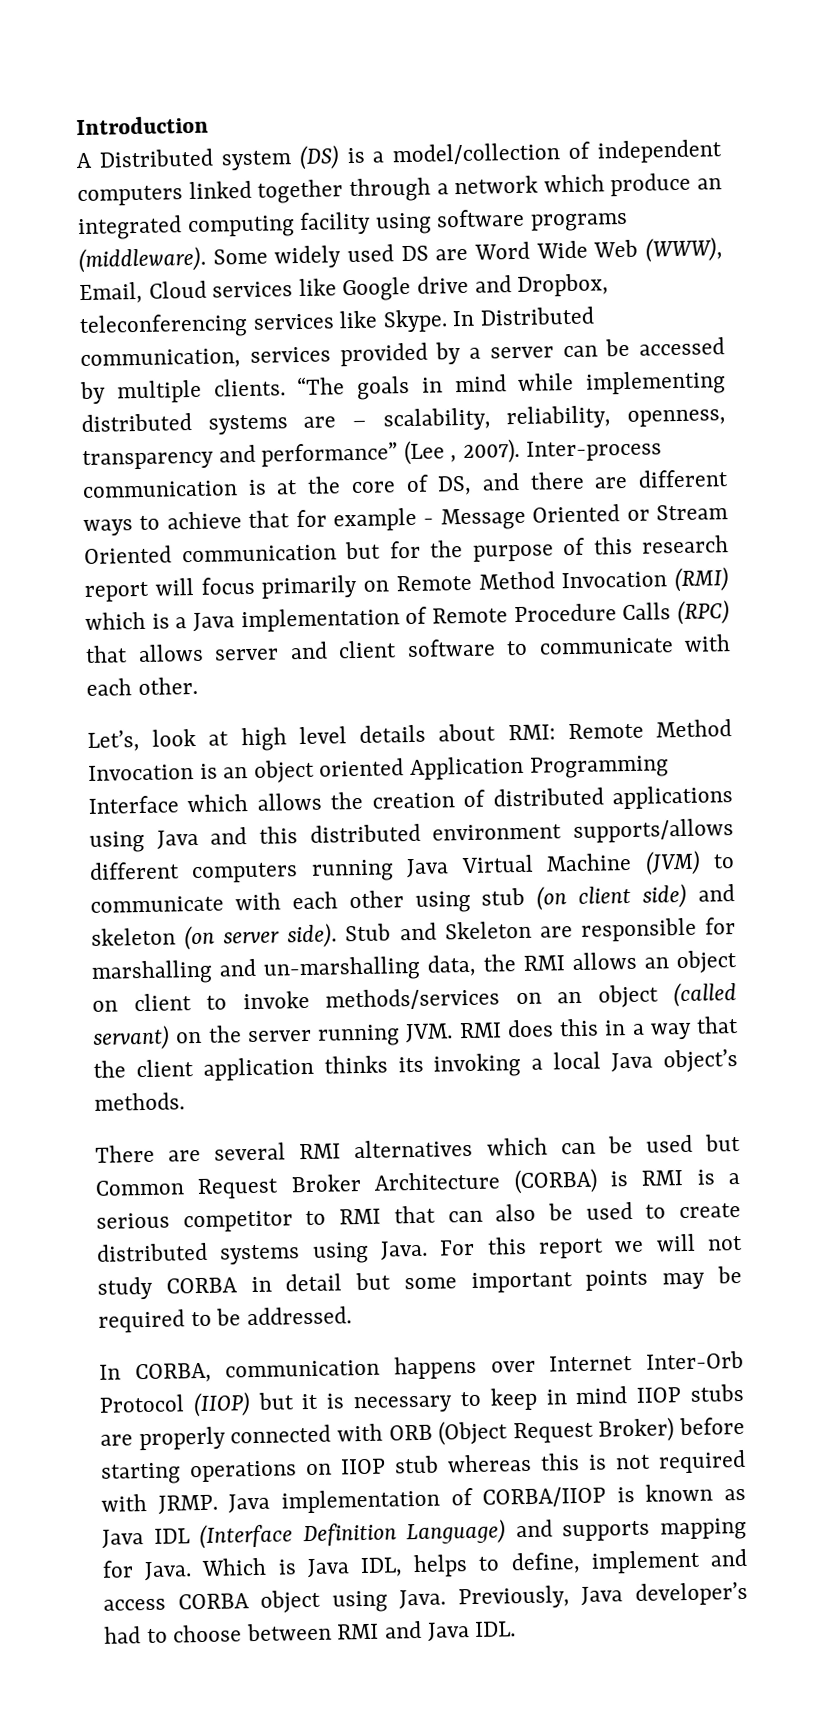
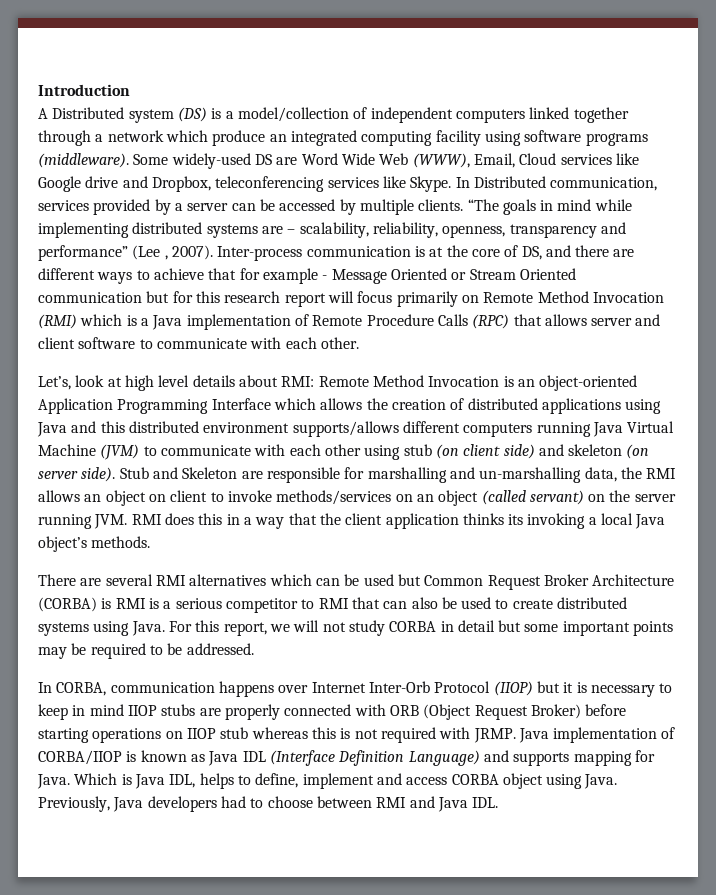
- Some widely used DS are Word Wide Web (WWW), Email, Cloud services like Google drive and Dropbox, teleconferencing services like Skype.
+ Some widely-used DS are Word Wide Web (WWW), Email, Cloud services like Google drive and Dropbox, teleconferencing services like Skype.
- Inter-process communication is at the core of DS, and there are different ways to achieve that for example - Message Oriented or Stream Oriented communication but for the purpose of this research report will focus primarily on Remote Method Invocation (RMI) which is a Java implementation of Remote Procedure Calls (RPC) that allows server and client software to communicate with each other.
+ Inter-process communication is at the core of DS, and there are different ways to achieve that for example - Message Oriented or Stream Oriented communication but for this research report will focus primarily on Remote Method Invocation (RMI) which is a Java implementation of Remote Procedure Calls (RPC) that allows server and client software to communicate with each other.
- Let’s, look at high level details about RMI: Remote Method Invocation is an object oriented Application Programming Interface which allows the creation of distributed applications using Java and this distributed environment supports/allows different computers running Java Virtual Machine (JVM) to communicate with each other using stub (on client side) and skeleton (on server side).
+ Let’s, look at high level details about RMI: Remote Method Invocation is an object-oriented Application Programming Interface which allows the creation of distributed applications using Java and this distributed environment supports/allows different computers running Java Virtual Machine (JVM) to communicate with each other using stub (on client side) and skeleton (on server side).
- For this report we will not study CORBA in detail but some important points may be required to be addressed.
+ For this report, we will not study CORBA in detail but some important points may be required to be addressed.
- Previously, Java developer’s had to choose between RMI and Java IDL.
+ Previously, Java developers had to choose between RMI and Java IDL.

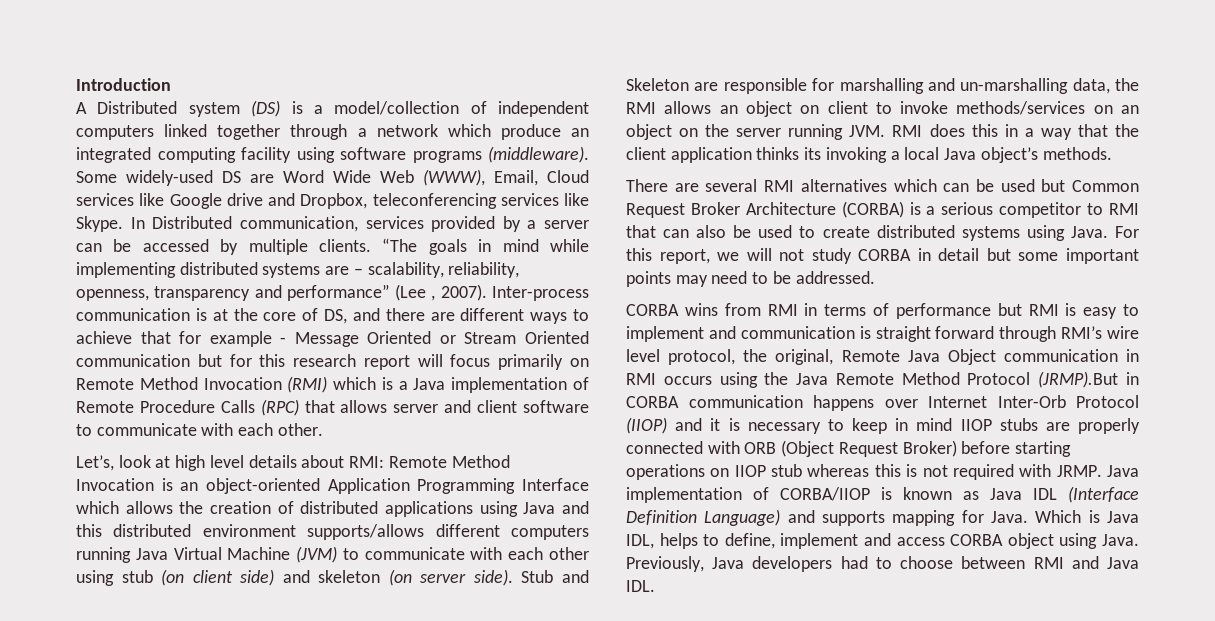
- Stub and Skeleton are responsible for marshalling and un-marshalling data, the RMI allows an object on client to invoke methods/services on an object (called servant) on the server running JVM. RMI does this in a way that the client application thinks its invoking a local Java object’s methods.
+ Stub and Skeleton are responsible for marshalling and un-marshalling data, the RMI allows an object on client to invoke methods/services on an object on the server running JVM. RMI does this in a way that the client application thinks its invoking a local Java object’s methods.
- There are several RMI alternatives which can be used but Common Request Broker Architecture (CORBA) is RMI is a serious competitor to RMI that can also be used to create distributed systems using Java.
+ There are several RMI alternatives which can be used but Common Request Broker Architecture (CORBA) is a serious competitor to RMI that can also be used to create distributed systems using Java.
- For this report, we will not study CORBA in detail but some important points may be required to be addressed.
+ For this report, we will not study CORBA in detail but some important points may need to be addressed.
- In CORBA, communication happens over Internet Inter-Orb Protocol (IIOP) but it is necessary to keep in mind IIOP stubs are properly connected with ORB (Object Request Broker) before starting operations on IIOP stub whereas this is not required with JRMP.
+ CORBA wins from RMI in terms of performance but RMI is easy to implement and communication is straight forward through RMI’s wire level protocol, the original, Remote Java Object communication in RMI occurs using the Java Remote Method Protocol (JRMP).But in CORBA communication happens over Internet Inter-Orb Protocol (IIOP) and it is necessary to keep in mind IIOP stubs are properly connected with ORB (Object Request Broker) before starting operations on IIOP stub whereas this is not required with JRMP.

